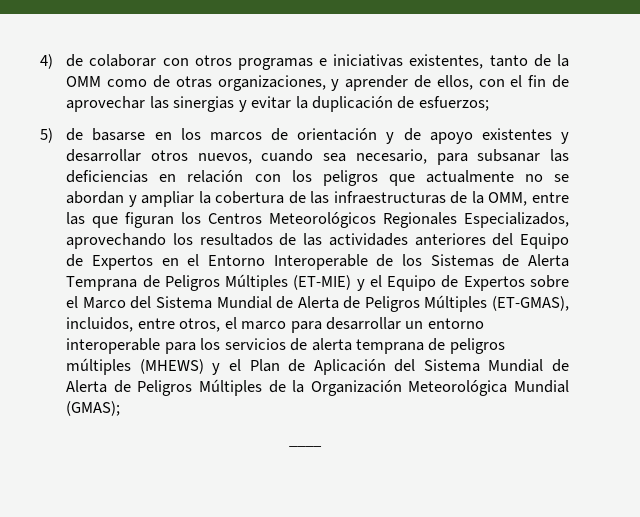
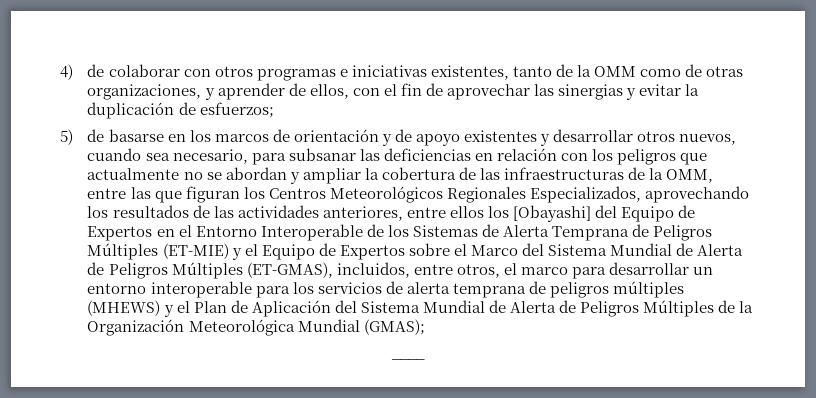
- 5) de basarse en los marcos de orientación y de apoyo existentes y desarrollar otros nuevos, cuando sea necesario, para subsanar las deficiencias en relación con los peligros que actualmente no se abordan y ampliar la cobertura de las infraestructuras de la OMM, entre las que figuran los Centros Meteorológicos Regionales Especializados, aprovechando los resultados de las actividades anteriores del Equipo de Expertos en el Entorno Interoperable de los Sistemas de Alerta Temprana de Peligros Múltiples (ET-MIE) y el Equipo de Expertos sobre el Marco del Sistema Mundial de Alerta de Peligros Múltiples (ET-GMAS), incluidos, entre otros, el marco para desarrollar un entorno interoperable para los servicios de alerta temprana de peligros múltiples (MHEWS) y el Plan de Aplicación del Sistema Mundial de Alerta de Peligros Múltiples de la Organización Meteorológica Mundial (GMAS);
+ 5) de basarse en los marcos de orientación y de apoyo existentes y desarrollar otros nuevos, cuando sea necesario, para subsanar las deficiencias en relación con los peligros que actualmente no se abordan y ampliar la cobertura de las infraestructuras de la OMM, entre las que figuran los Centros Meteorológicos Regionales Especializados, aprovechando los resultados de las actividades anteriores, entre ellos los [Obayashi] del Equipo de Expertos en el Entorno Interoperable de los Sistemas de Alerta Temprana de Peligros Múltiples (ET-MIE) y el Equipo de Expertos sobre el Marco del Sistema Mundial de Alerta de Peligros Múltiples (ET-GMAS), incluidos, entre otros, el marco para desarrollar un entorno interoperable para los servicios de alerta temprana de peligros múltiples (MHEWS) y el Plan de Aplicación del Sistema Mundial de Alerta de Peligros Múltiples de la Organización Meteorológica Mundial (GMAS);

